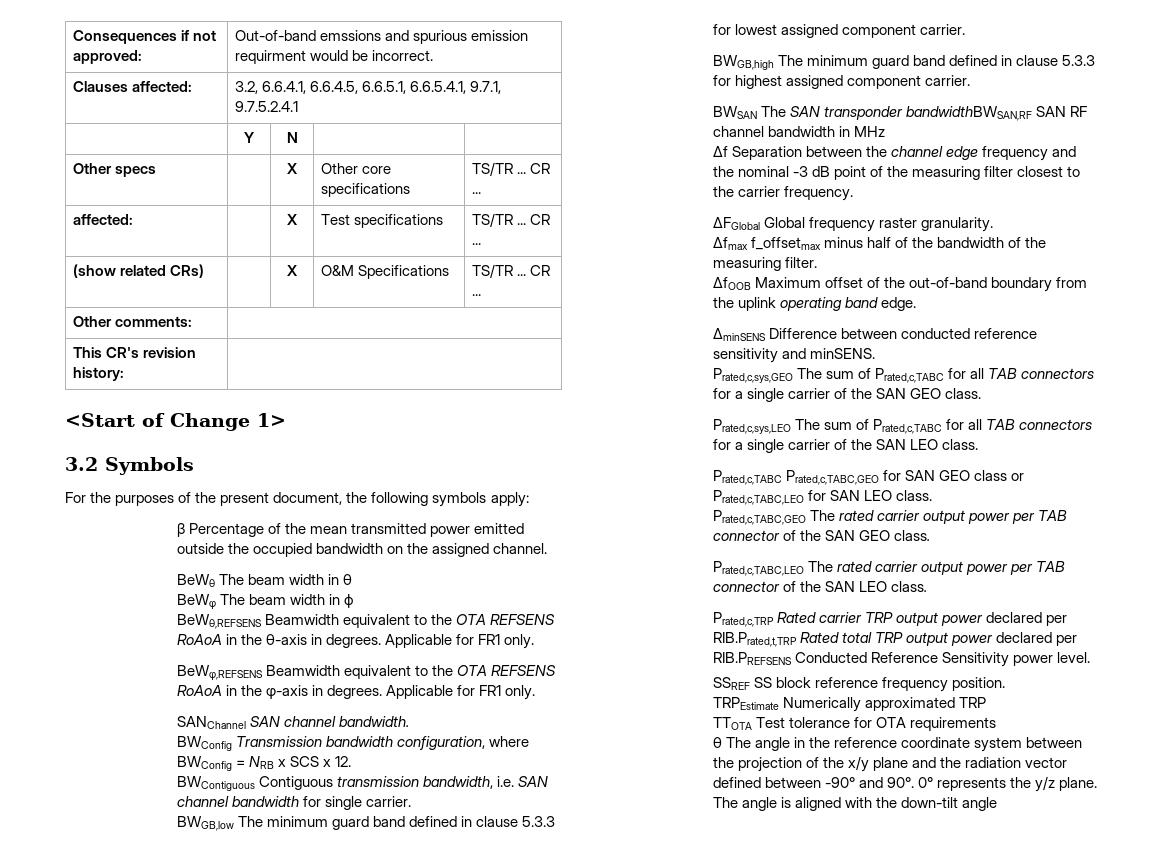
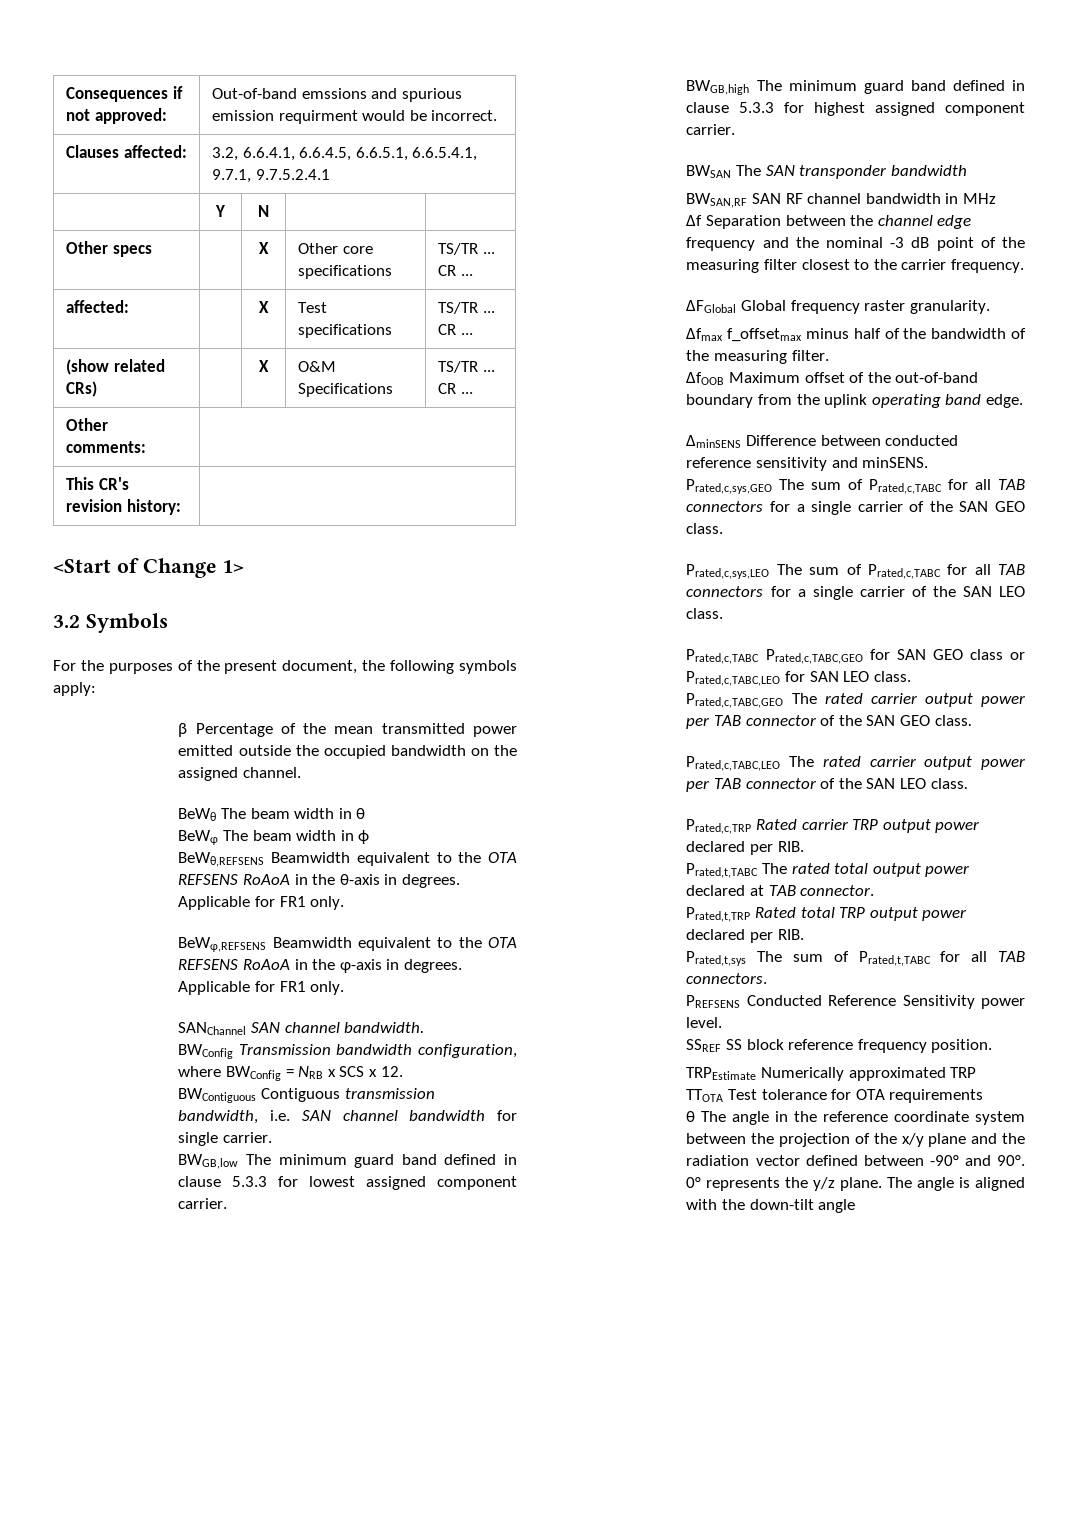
- BWSAN The SAN transponder bandwidthBWSAN,RF SAN RF channel bandwidth in MHz
+ BWSAN The SAN transponder bandwidth
+ BWSAN,RF SAN RF channel bandwidth in MHz
- Prated,c,TRP Rated carrier TRP output power declared per RIB.Prated,t,TRP Rated total TRP output power declared per RIB.PREFSENS Conducted Reference Sensitivity power level.
+ Prated,c,TRP Rated carrier TRP output power declared per RIB.
+ Prated,t,TABC The rated total output power declared at TAB connector.
+ Prated,t,TRP Rated total TRP output power declared per RIB.
+ Prated,t,sys The sum of Prated,t,TABC for all TAB connectors.
+ PREFSENS Conducted Reference Sensitivity power level.

